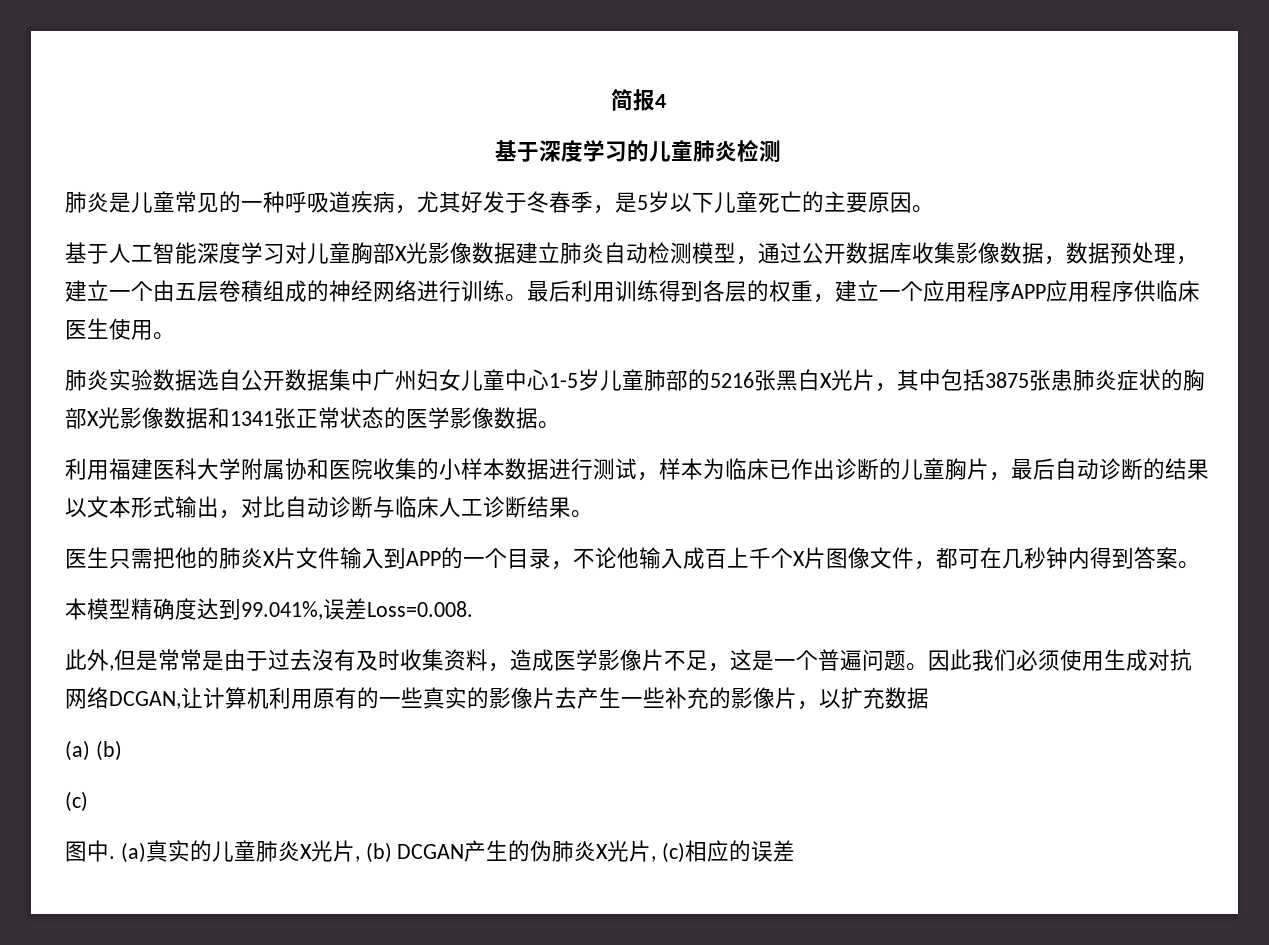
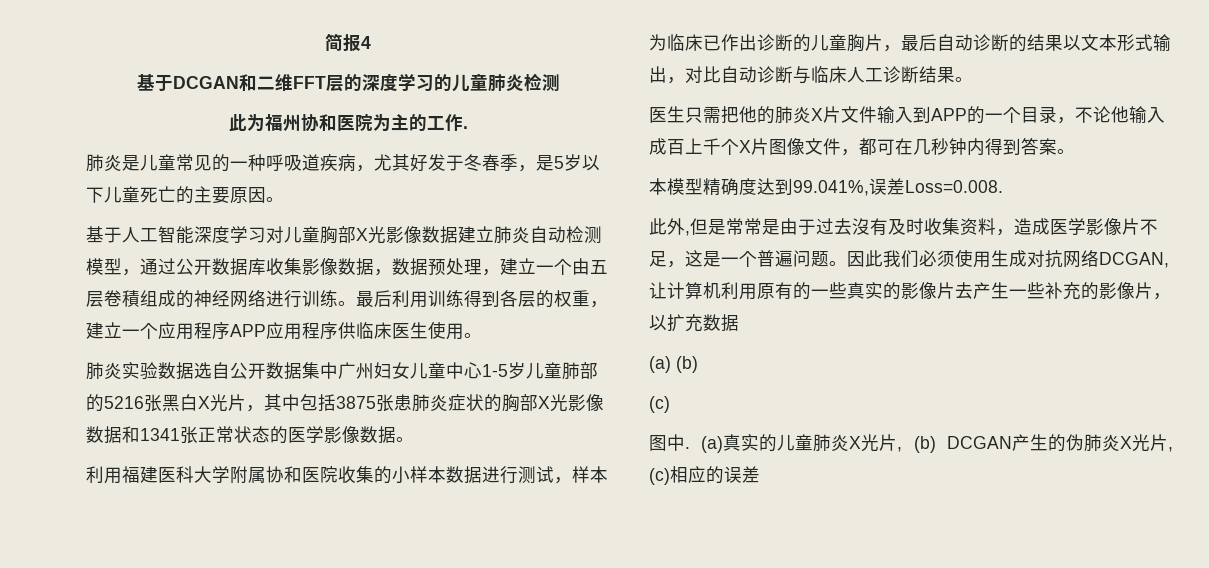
- 基于深度学习的儿童肺炎检测
+ 基于DCGAN和二维FFT层的深度学习的儿童肺炎检测
+ 此为福州协和医院为主的工作.

